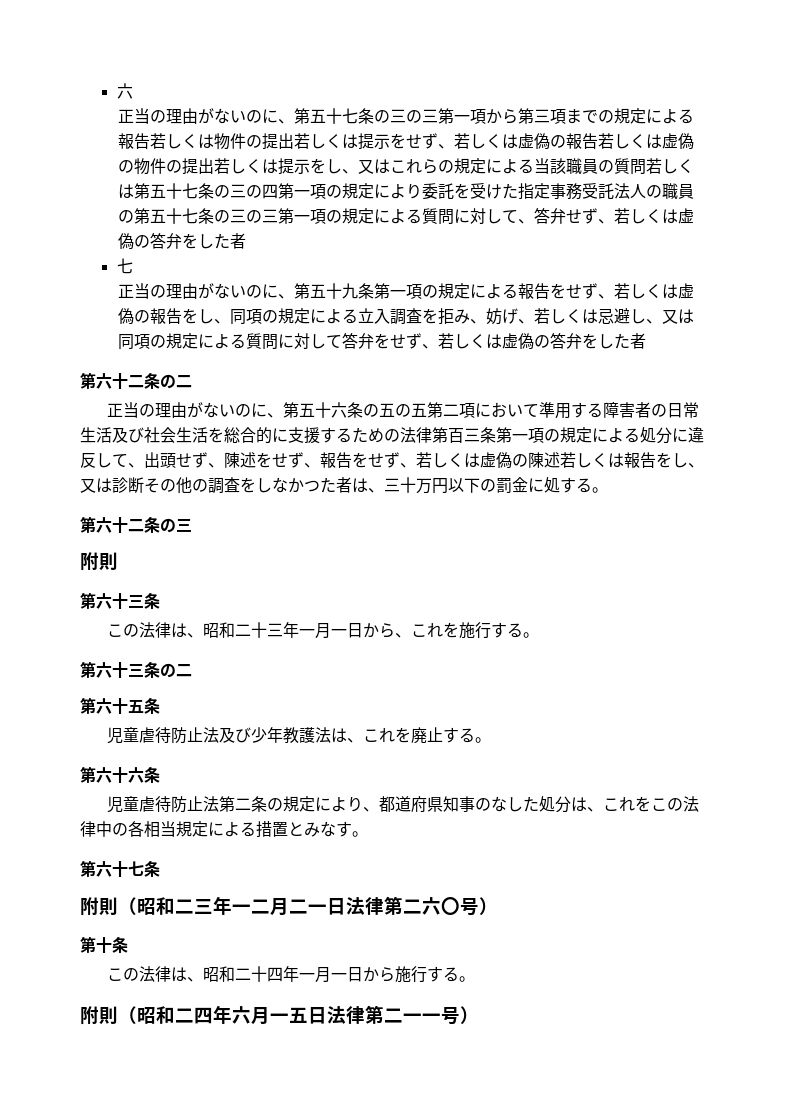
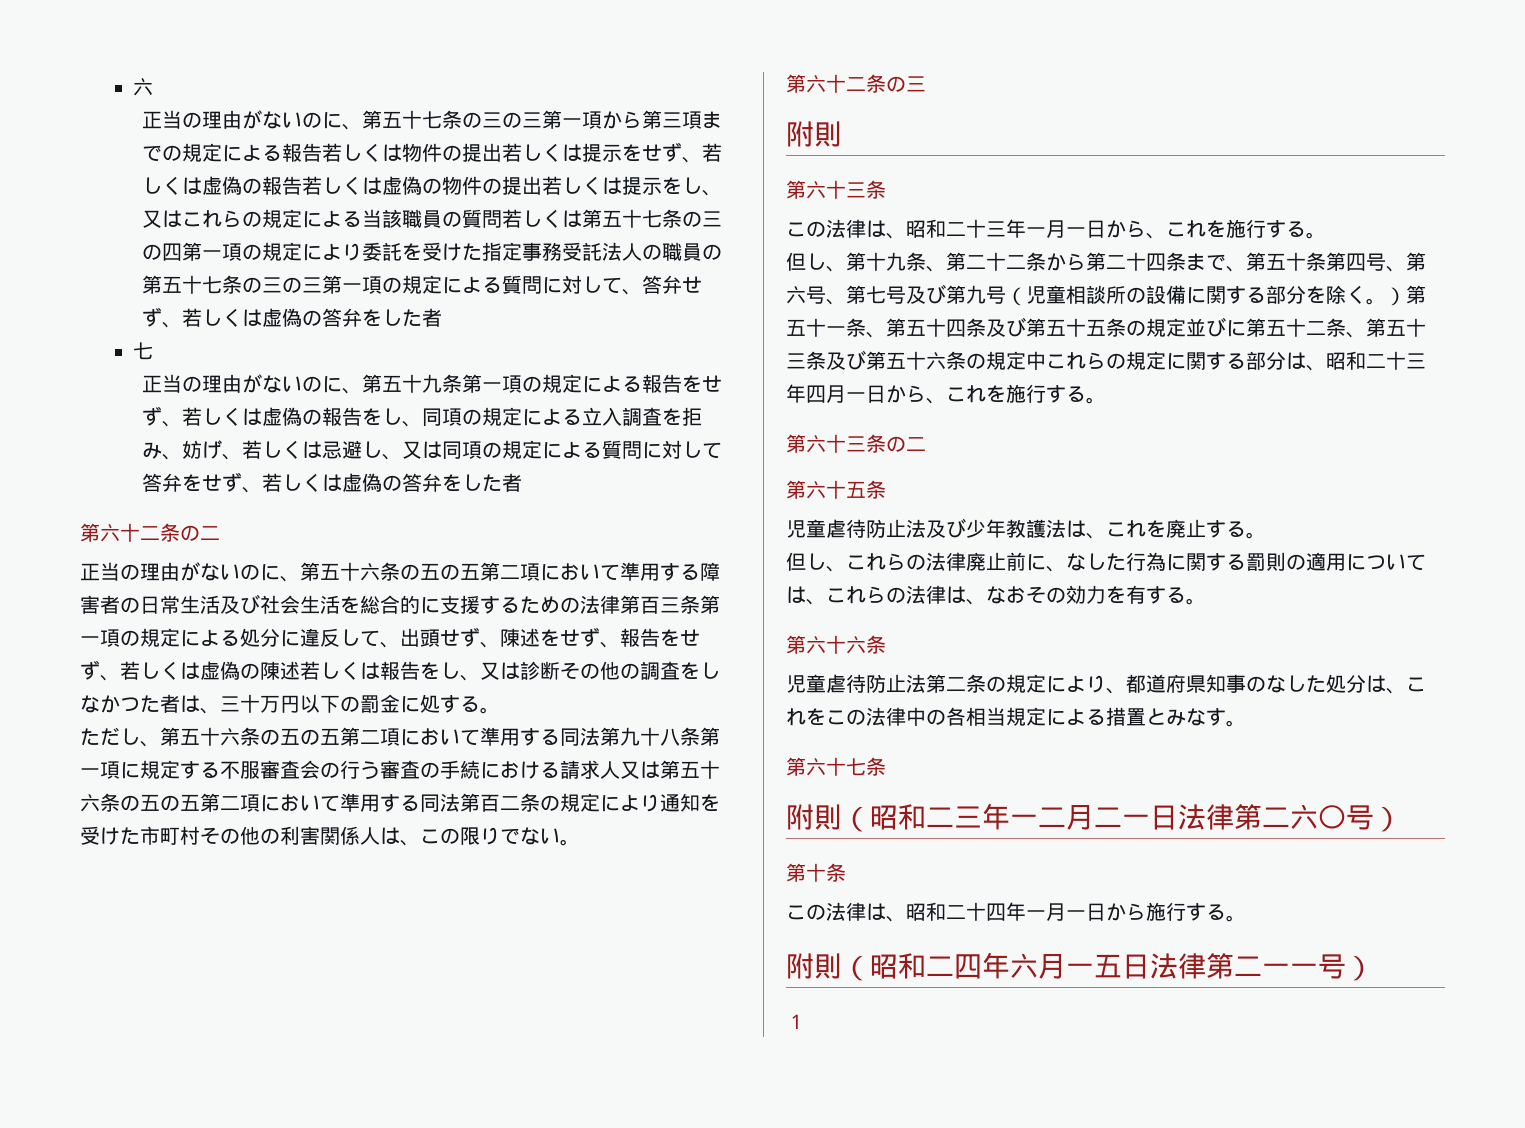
+ ただし、第五十六条の五の五第二項において準用する同法第九十八条第一項に規定する不服審査会の行う審査の手続における請求人又は第五十六条の五の五第二項において準用する同法第百二条の規定により通知を受けた市町村その他の利害関係人は、この限りでない。
+ 但し、第十九条、第二十二条から第二十四条まで、第五十条第四号、第六号、第七号及び第九号（児童相談所の設備に関する部分を除く。）第五十一条、第五十四条及び第五十五条の規定並びに第五十二条、第五十三条及び第五十六条の規定中これらの規定に関する部分は、昭和二十三年四月一日から、これを施行する。
+ 但し、これらの法律廃止前に、なした行為に関する罰則の適用については、これらの法律は、なおその効力を有する。
+ １

